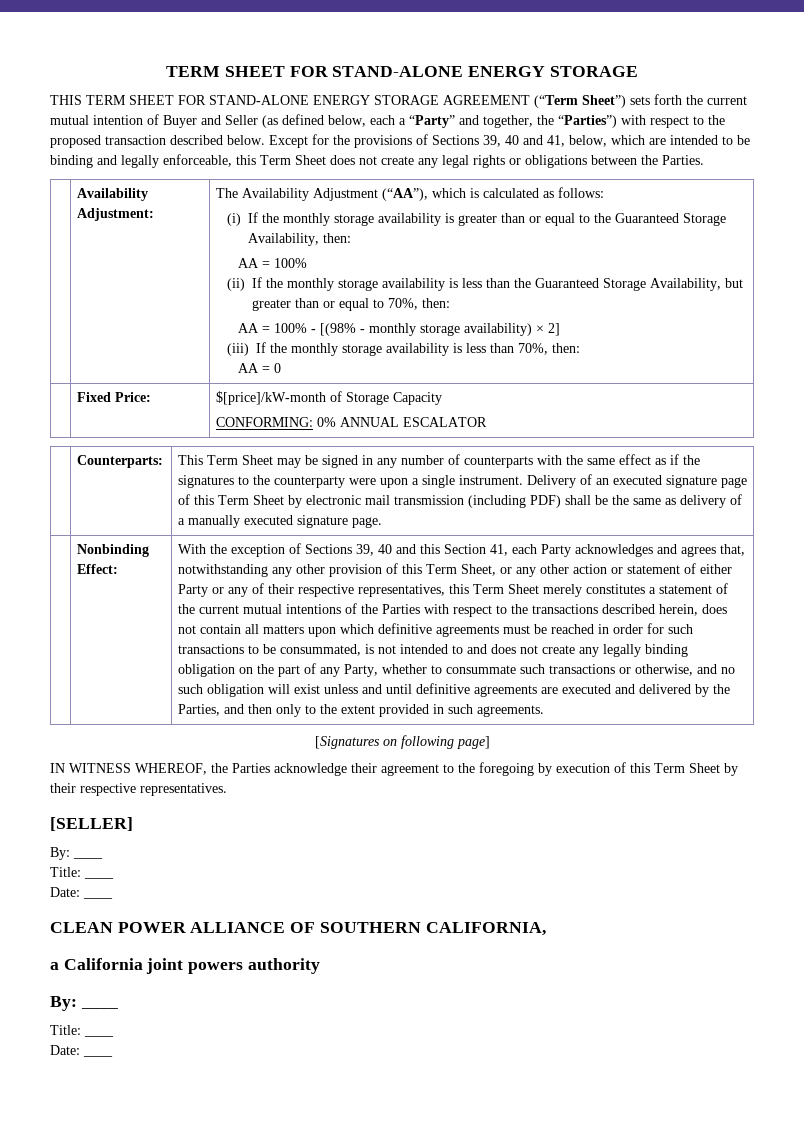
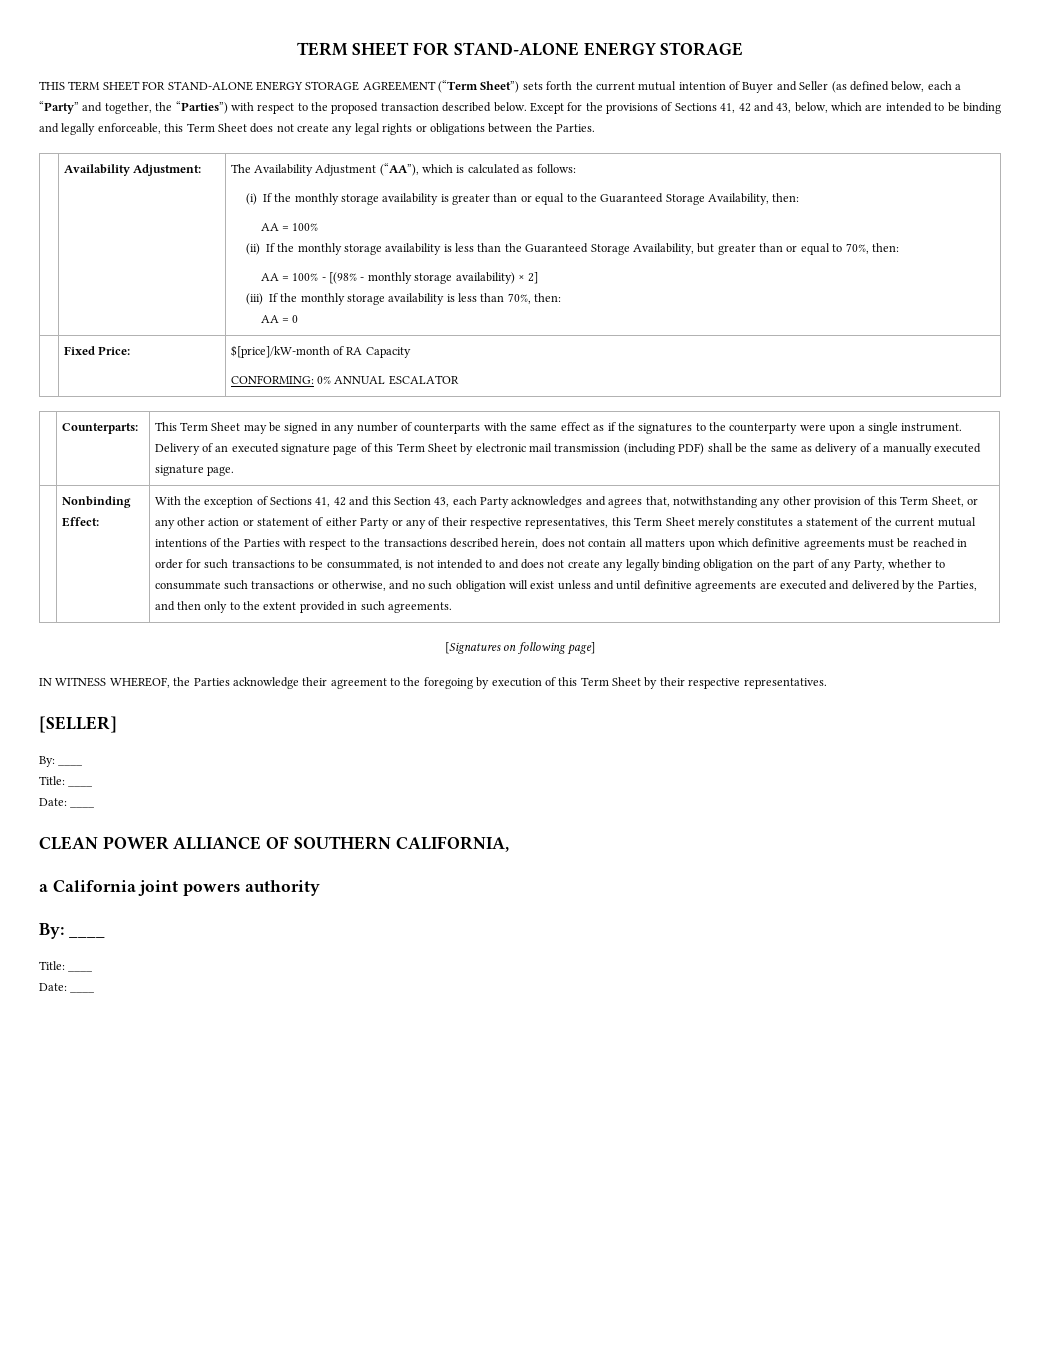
- Except for the provisions of Sections 39, 40 and 41, below, which are intended to be binding and legally enforceable, this Term Sheet does not create any legal rights or obligations between the Parties.
+ Except for the provisions of Sections 41, 42 and 43, below, which are intended to be binding and legally enforceable, this Term Sheet does not create any legal rights or obligations between the Parties.
- | Fixed Price: | $[price]/kW-month of Storage Capacity
+ | Fixed Price: | $[price]/kW-month of RA Capacity
- With the exception of Sections 39, 40 and this Section 41, each Party acknowledges and agrees that, notwithstanding any other provision of this Term Sheet, or any other action or statement of either Party or any of their respective representatives, this Term Sheet merely constitutes a statement of the current mutual intentions of the Parties with respect to the transactions described herein, does not contain all matters upon which definitive agreements must be reached in order for such transactions to be consummated, is not intended to and does not create any legally binding obligation on the part of any Party, whether to consummate such transactions or otherwise, and no such obligation will exist unless and until definitive agreements are executed and delivered by the Parties, and then only to the extent provided in such agreements.
+ With the exception of Sections 41, 42 and this Section 43, each Party acknowledges and agrees that, notwithstanding any other provision of this Term Sheet, or any other action or statement of either Party or any of their respective representatives, this Term Sheet merely constitutes a statement of the current mutual intentions of the Parties with respect to the transactions described herein, does not contain all matters upon which definitive agreements must be reached in order for such transactions to be consummated, is not intended to and does not create any legally binding obligation on the part of any Party, whether to consummate such transactions or otherwise, and no such obligation will exist unless and until definitive agreements are executed and delivered by the Parties, and then only to the extent provided in such agreements.

